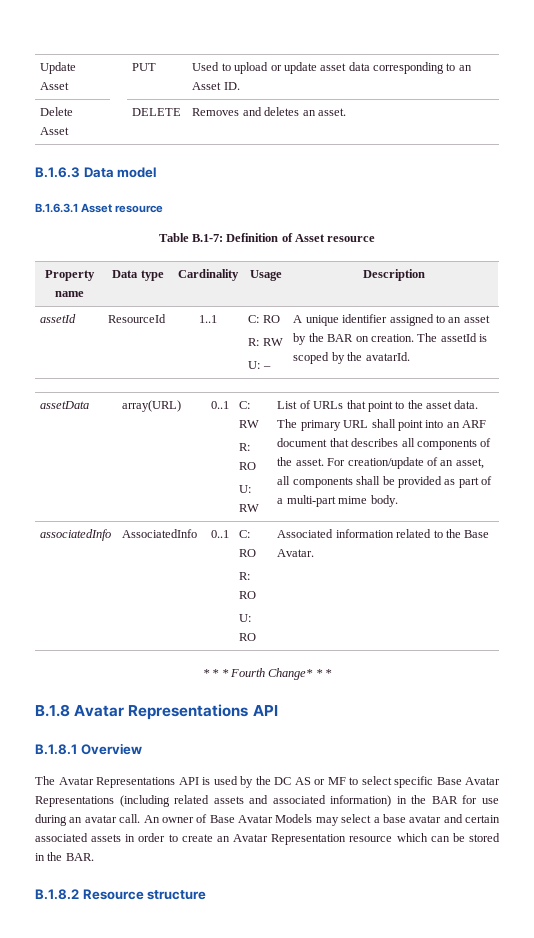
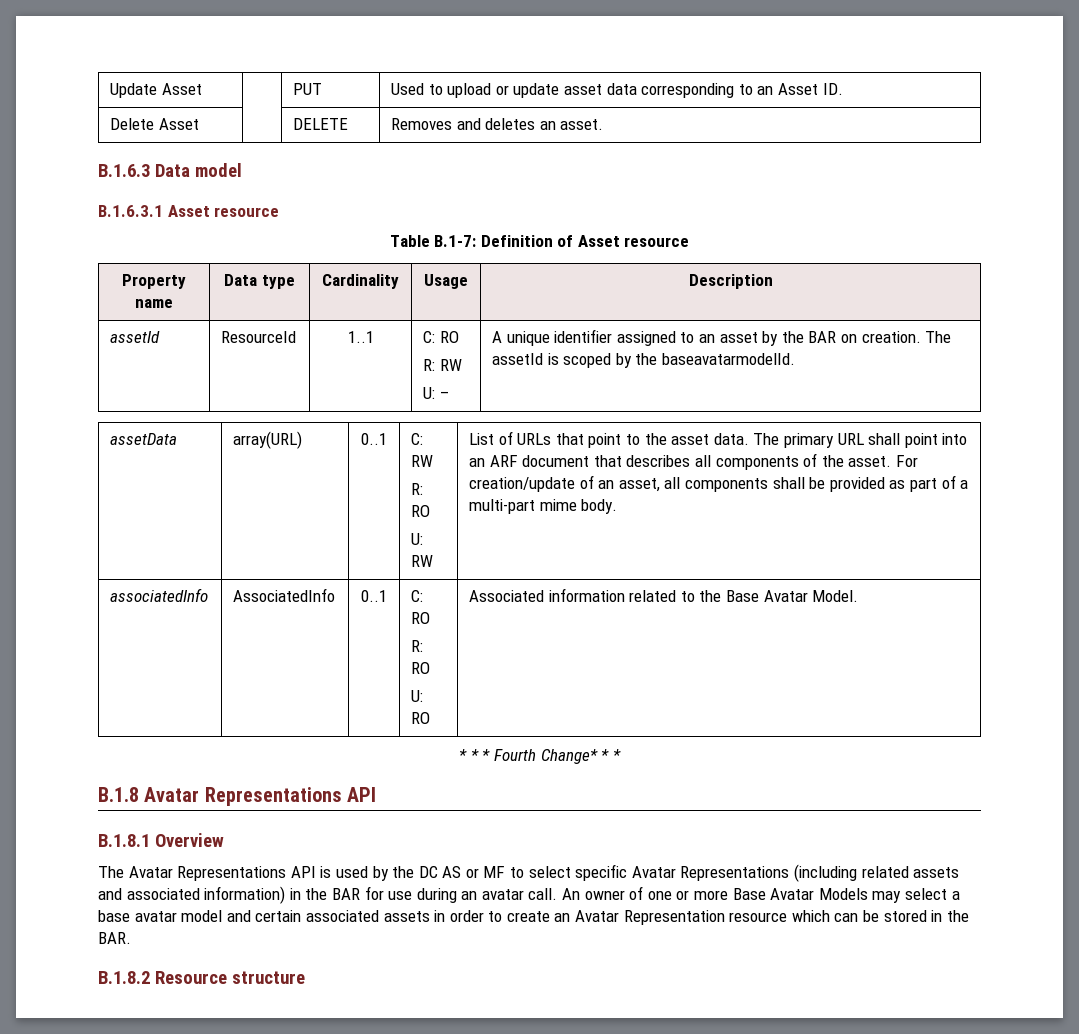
  assetId | ResourceId | 1..1 | C: RO
  R: RW
- U: – | A unique identifier assigned to an asset by the BAR on creation. The assetId is scoped by the avatarId.
+ U: – | A unique identifier assigned to an asset by the BAR on creation. The assetId is scoped by the baseavatarmodelId.
  associatedInfo | AssociatedInfo | 0..1 | C: RO
  R: RO
- U: RO | Associated information related to the Base Avatar.
+ U: RO | Associated information related to the Base Avatar Model.
- The Avatar Representations API is used by the DC AS or MF to select specific Base Avatar Representations (including related assets and associated information) in the BAR for use during an avatar call.
+ The Avatar Representations API is used by the DC AS or MF to select specific Avatar Representations (including related assets and associated information) in the BAR for use during an avatar call.
- An owner of Base Avatar Models may select a base avatar and certain associated assets in order to create an Avatar Representation resource which can be stored in the BAR.
+ An owner of one or more Base Avatar Models may select a base avatar model and certain associated assets in order to create an Avatar Representation resource which can be stored in the BAR.

